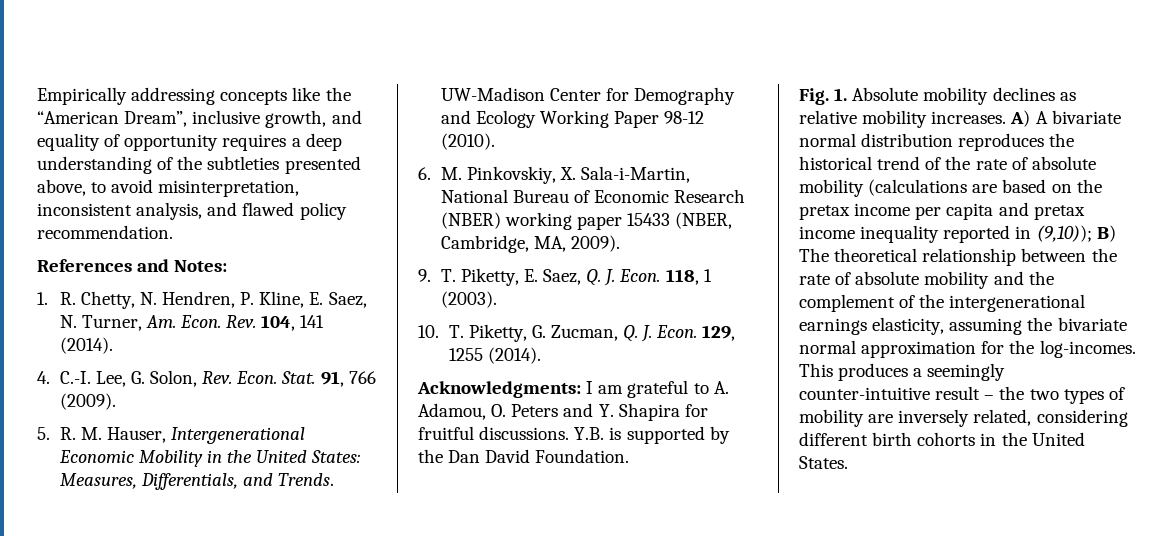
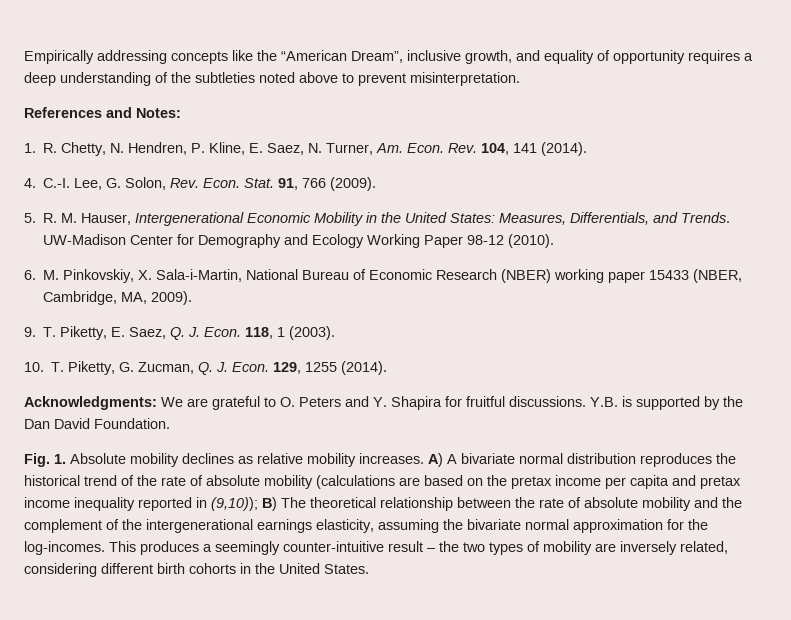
- Empirically addressing concepts like the “American Dream”, inclusive growth, and equality of opportunity requires a deep understanding of the subtleties presented above, to avoid misinterpretation, inconsistent analysis, and flawed policy recommendation.
+ Empirically addressing concepts like the “American Dream”, inclusive growth, and equality of opportunity requires a deep understanding of the subtleties noted above to prevent misinterpretation.
- Acknowledgments: I am grateful to A. Adamou, O. Peters and Y. Shapira for fruitful discussions.
+ Acknowledgments: We are grateful to O. Peters and Y. Shapira for fruitful discussions.

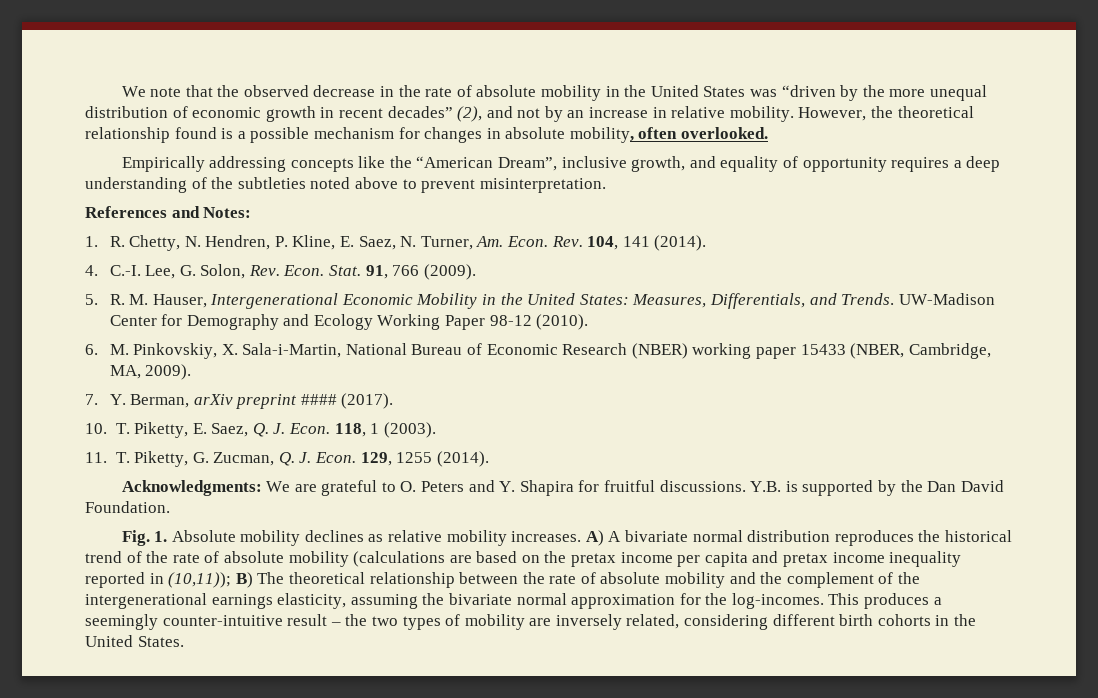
+ We note that the observed decrease in the rate of absolute mobility in the United States was “driven by the more unequal distribution of economic growth in recent decades” (2), and not by an increase in relative mobility. However, the theoretical relationship found is a possible mechanism for changes in absolute mobility, often overlooked.
- 9. T. Piketty, E. Saez, Q. J. Econ.
+ 7. Y. Berman, arXiv preprint #### (2017).
+ 10. T. Piketty, E. Saez, Q. J. Econ.
- 10. T. Piketty, G. Zucman, Q. J. Econ.
+ 11. T. Piketty, G. Zucman, Q. J. Econ.
- A) A bivariate normal distribution reproduces the historical trend of the rate of absolute mobility (calculations are based on the pretax income per capita and pretax income inequality reported in (9,10)); B) The theoretical relationship between the rate of absolute mobility and the complement of the intergenerational earnings elasticity, assuming the bivariate normal approximation for the log-incomes.
+ A) A bivariate normal distribution reproduces the historical trend of the rate of absolute mobility (calculations are based on the pretax income per capita and pretax income inequality reported in (10,11)); B) The theoretical relationship between the rate of absolute mobility and the complement of the intergenerational earnings elasticity, assuming the bivariate normal approximation for the log-incomes.

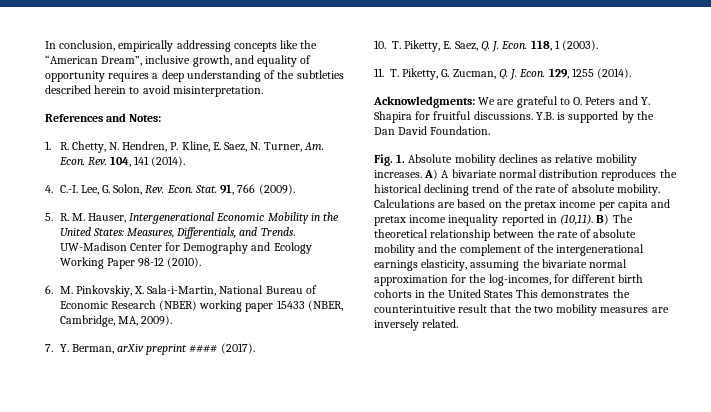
- We note that the observed decrease in the rate of absolute mobility in the United States was “driven by the more unequal distribution of economic growth in recent decades” (2), and not by an increase in relative mobility. However, the theoretical relationship found is a possible mechanism for changes in absolute mobility, often overlooked.
- Empirically addressing concepts like the “American Dream”, inclusive growth, and equality of opportunity requires a deep understanding of the subtleties noted above to prevent misinterpretation.
+ In conclusion, empirically addressing concepts like the “American Dream”, inclusive growth, and equality of opportunity requires a deep understanding of the subtleties described herein to avoid misinterpretation.
- A) A bivariate normal distribution reproduces the historical trend of the rate of absolute mobility (calculations are based on the pretax income per capita and pretax income inequality reported in (10,11)); B) The theoretical relationship between the rate of absolute mobility and the complement of the intergenerational earnings elasticity, assuming the bivariate normal approximation for the log-incomes. This produces a seemingly counter-intuitive result – the two types of mobility are inversely related, considering different birth cohorts in the United States.
+ A) A bivariate normal distribution reproduces the historical declining trend of the rate of absolute mobility. Calculations are based on the pretax income per capita and pretax income inequality reported in (10,11). B) The theoretical relationship between the rate of absolute mobility and the complement of the intergenerational earnings elasticity, assuming the bivariate normal approximation for the log-incomes, for different birth cohorts in the United States This demonstrates the counterintuitive result that the two mobility measures are inversely related.

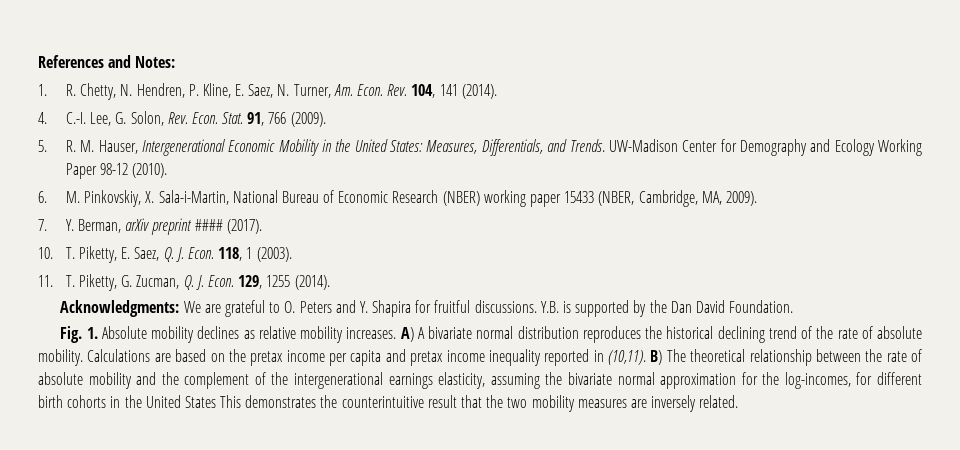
- In conclusion, empirically addressing concepts like the “American Dream”, inclusive growth, and equality of opportunity requires a deep understanding of the subtleties described herein to avoid misinterpretation.

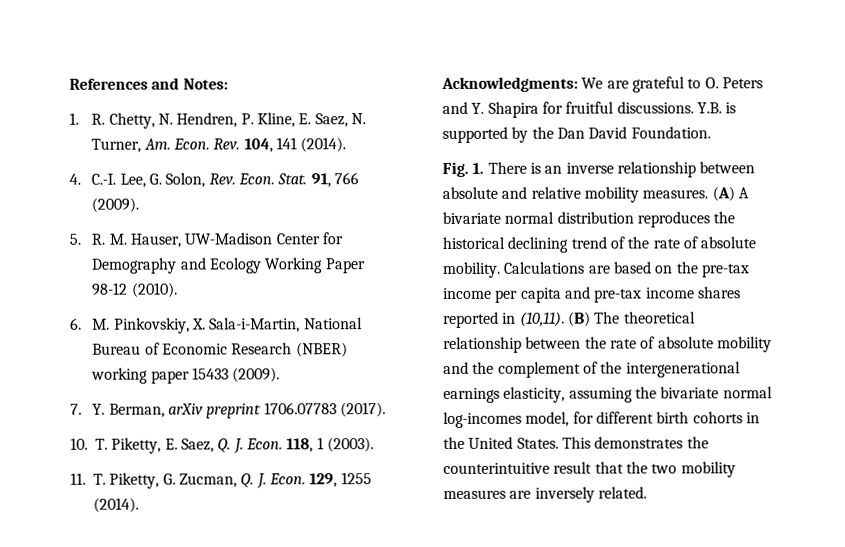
- 5. R. M. Hauser, Intergenerational Economic Mobility in the United States: Measures, Differentials, and Trends. UW-Madison Center for Demography and Ecology Working Paper 98-12 (2010).
+ 5. R. M. Hauser, UW-Madison Center for Demography and Ecology Working Paper 98-12 (2010).
- 6. M. Pinkovskiy, X. Sala-i-Martin, National Bureau of Economic Research (NBER) working paper 15433 (NBER, Cambridge, MA, 2009).
+ 6. M. Pinkovskiy, X. Sala-i-Martin, National Bureau of Economic Research (NBER) working paper 15433 (2009).
- 7. Y. Berman, arXiv preprint #### (2017).
+ 7. Y. Berman, arXiv preprint 1706.07783 (2017).
- Fig. 1. Absolute mobility declines as relative mobility increases. A) A bivariate normal distribution reproduces the historical declining trend of the rate of absolute mobility.
+ Fig. 1. There is an inverse relationship between absolute and relative mobility measures. (A) A bivariate normal distribution reproduces the historical declining trend of the rate of absolute mobility.
- Calculations are based on the pretax income per capita and pretax income inequality reported in (10,11).
+ Calculations are based on the pre-tax income per capita and pre-tax income shares reported in (10,11).
- B) The theoretical relationship between the rate of absolute mobility and the complement of the intergenerational earnings elasticity, assuming the bivariate normal approximation for the log-incomes, for different birth cohorts in the United States This demonstrates the counterintuitive result that the two mobility measures are inversely related.
+ (B) The theoretical relationship between the rate of absolute mobility and the complement of the intergenerational earnings elasticity, assuming the bivariate normal log-incomes model, for different birth cohorts in the United States. This demonstrates the counterintuitive result that the two mobility measures are inversely related.

